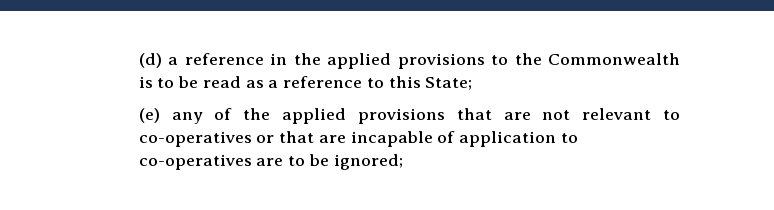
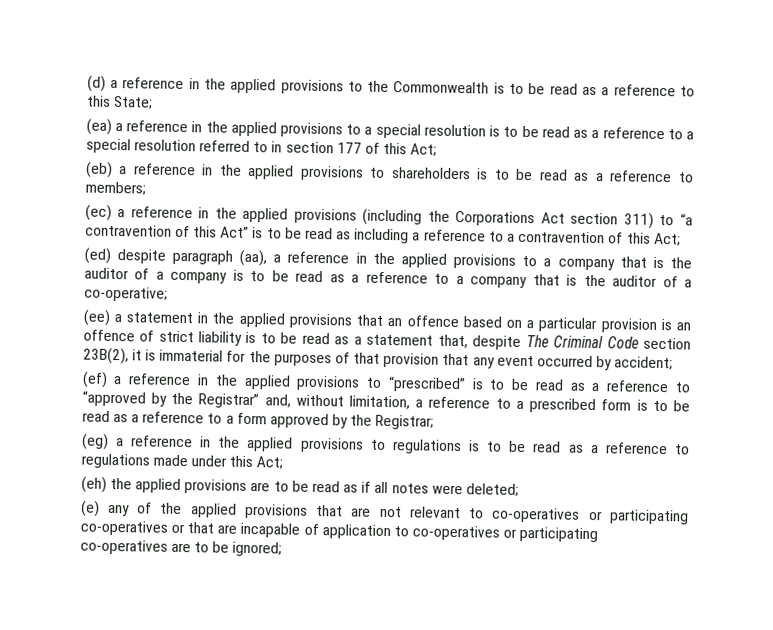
+ (ea) a reference in the applied provisions to a special resolution is to be read as a reference to a special resolution referred to in section 177 of this Act;
+ (eb) a reference in the applied provisions to shareholders is to be read as a reference to members;
+ (ec) a reference in the applied provisions (including the Corporations Act section 311) to “a contravention of this Act” is to be read as including a reference to a contravention of this Act;
+ (ed) despite paragraph (aa), a reference in the applied provisions to a company that is the auditor of a company is to be read as a reference to a company that is the auditor of a co-operative;
+ (ee) a statement in the applied provisions that an offence based on a particular provision is an offence of strict liability is to be read as a statement that, despite The Criminal Code section 23B(2), it is immaterial for the purposes of that provision that any event occurred by accident;
+ (ef) a reference in the applied provisions to “prescribed” is to be read as a reference to “approved by the Registrar” and, without limitation, a reference to a prescribed form is to be read as a reference to a form approved by the Registrar;
+ (eg) a reference in the applied provisions to regulations is to be read as a reference to regulations made under this Act;
+ (eh) the applied provisions are to be read as if all notes were deleted;
- (e) any of the applied provisions that are not relevant to co-operatives or that are incapable of application to co-operatives are to be ignored;
+ (e) any of the applied provisions that are not relevant to co-operatives or participating co-operatives or that are incapable of application to co-operatives or participating co-operatives are to be ignored;

